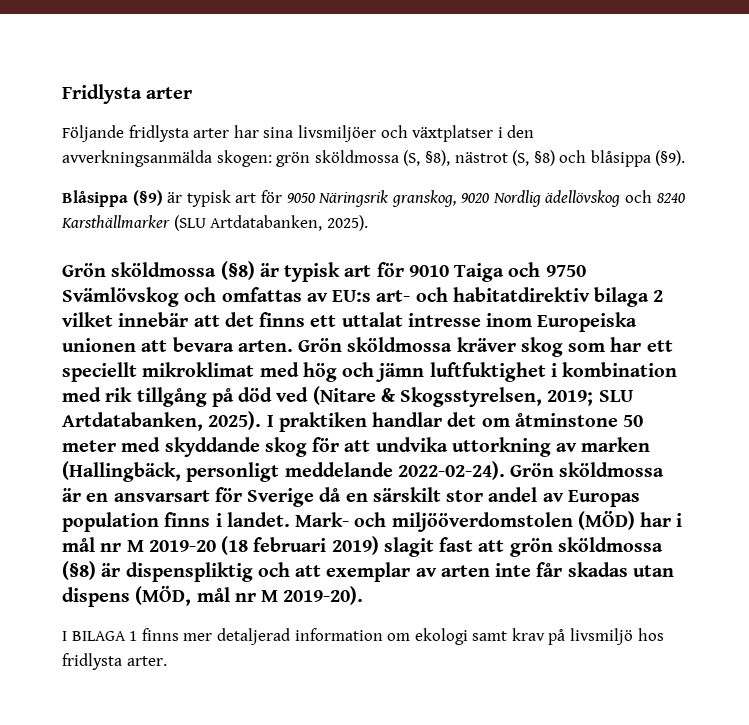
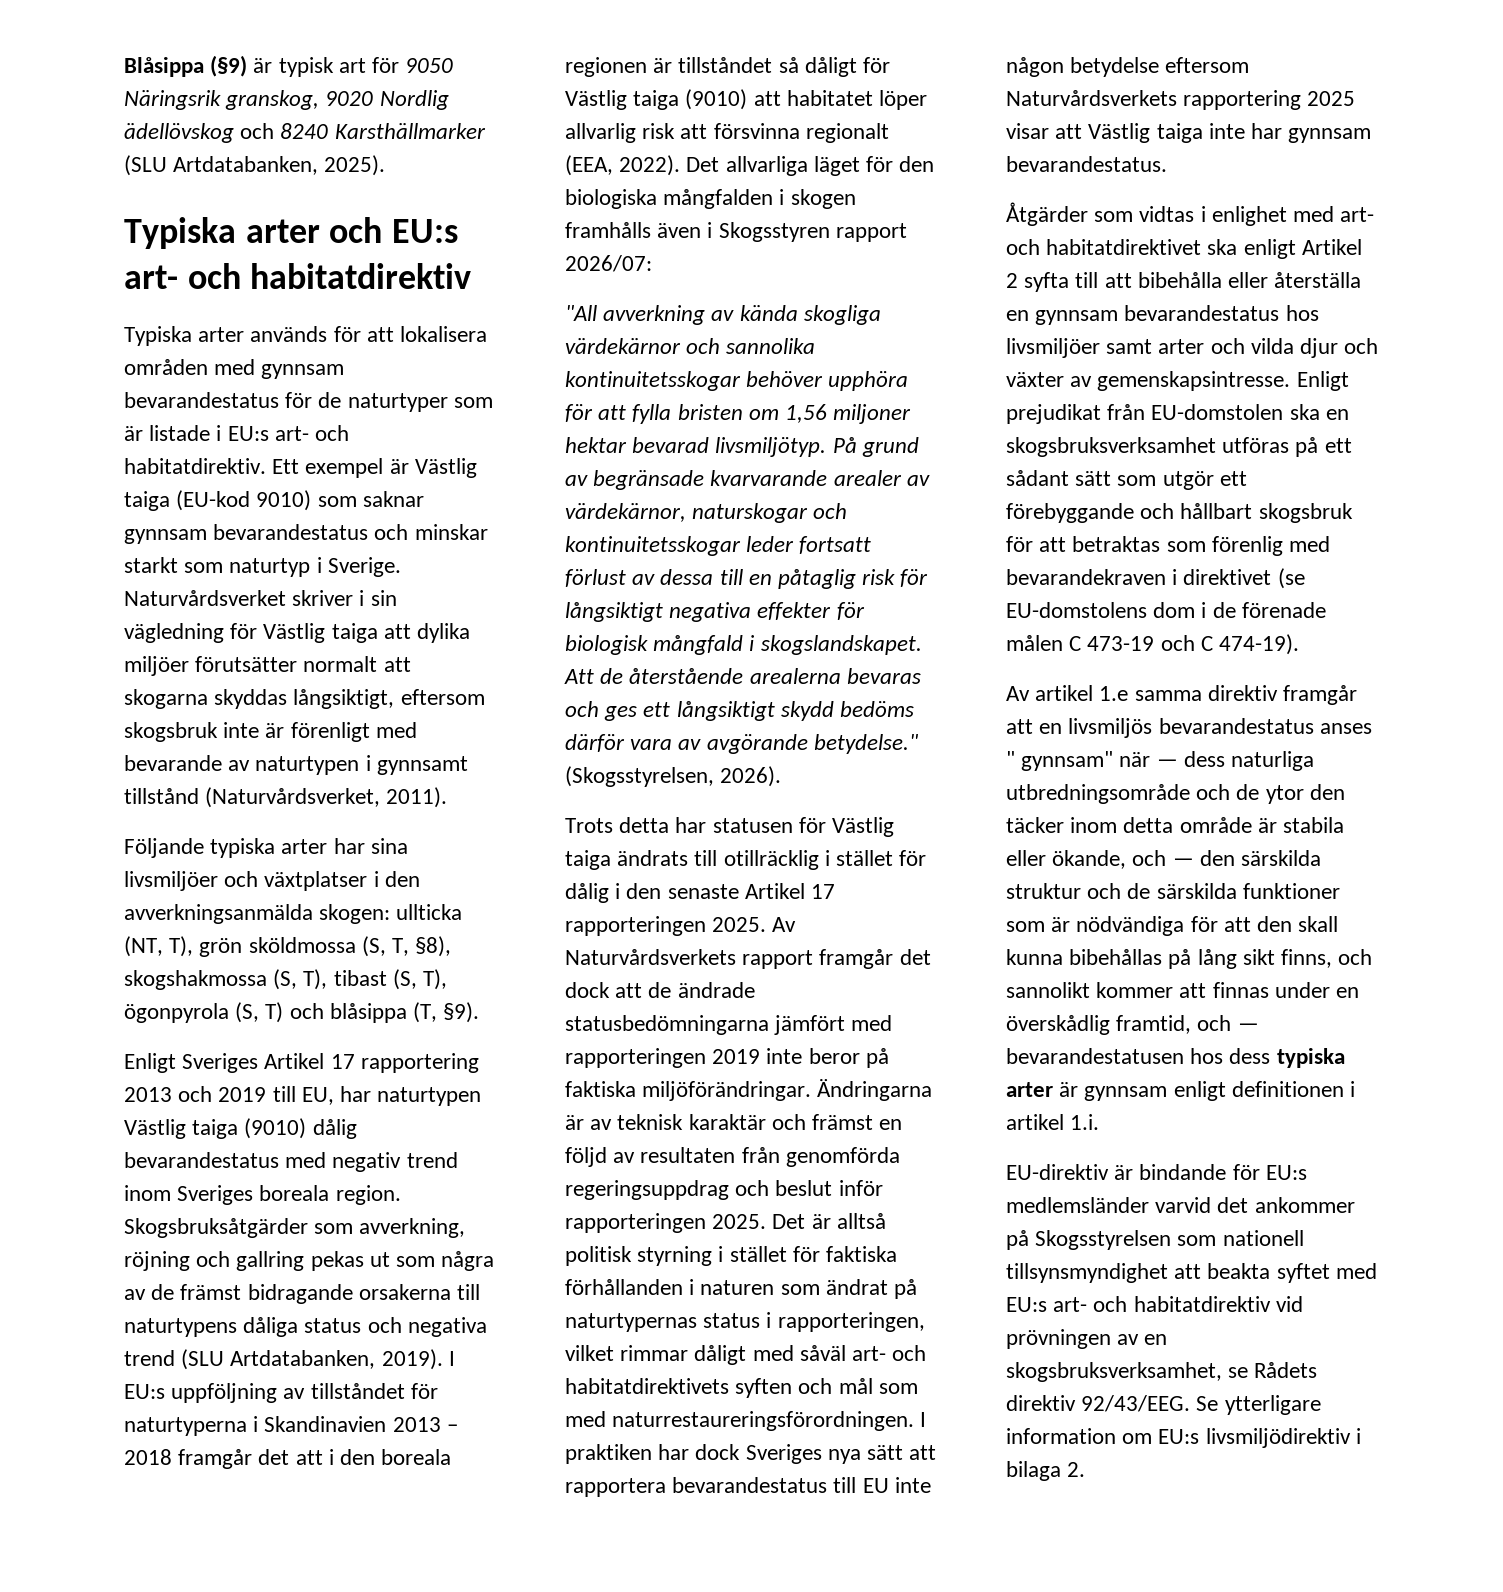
- Fridlysta arter
- Följande fridlysta arter har sina livsmiljöer och växtplatser i den avverkningsanmälda skogen: grön sköldmossa (S, §8), nästrot (S, §8) och blåsippa (§9).
- Grön sköldmossa (§8) är typisk art för 9010 Taiga och 9750 Svämlövskog och omfattas av EU:s art- och habitatdirektiv bilaga 2 vilket innebär att det finns ett uttalat intresse inom Europeiska unionen att bevara arten. Grön sköldmossa kräver skog som har ett speciellt mikroklimat med hög och jämn luftfuktighet i kombination med rik tillgång på död ved (Nitare & Skogsstyrelsen, 2019; SLU Artdatabanken, 2025). I praktiken handlar det om åtminstone 50 meter med skyddande skog för att undvika uttorkning av marken (Hallingbäck, personligt meddelande 2022-02-24). Grön sköldmossa är en ansvarsart för Sverige då en särskilt stor andel av Europas population finns i landet. Mark- och miljööverdomstolen (MÖD) har i mål nr M 2019-20 (18 februari 2019) slagit fast att grön sköldmossa (§8) är dispenspliktig och att exemplar av arten inte får skadas utan dispens (MÖD, mål nr M 2019-20).
- I BILAGA 1 finns mer detaljerad information om ekologi samt krav på livsmiljö hos fridlysta arter.
+ Typiska arter och EU:s art- och habitatdirektiv
+ Typiska arter används för att lokalisera områden med gynnsam bevarandestatus för de naturtyper som är listade i EU:s art- och habitatdirektiv. Ett exempel är Västlig taiga (EU-kod 9010) som saknar gynnsam bevarandestatus och minskar starkt som naturtyp i Sverige. Naturvårdsverket skriver i sin vägledning för Västlig taiga att dylika miljöer förutsätter normalt att skogarna skyddas långsiktigt, eftersom skogsbruk inte är förenligt med bevarande av naturtypen i gynnsamt tillstånd (Naturvårdsverket, 2011).
+ Följande typiska arter har sina livsmiljöer och växtplatser i den avverkningsanmälda skogen: ullticka (NT, T), grön sköldmossa (S, T, §8), skogshakmossa (S, T), tibast (S, T), ögonpyrola (S, T) och blåsippa (T, §9).
+ Enligt Sveriges Artikel 17 rapportering 2013 och 2019 till EU, har naturtypen Västlig taiga (9010) dålig bevarandestatus med negativ trend inom Sveriges boreala region. Skogsbruksåtgärder som avverkning, röjning och gallring pekas ut som några av de främst bidragande orsakerna till naturtypens dåliga status och negativa trend (SLU Artdatabanken, 2019). I EU:s uppföljning av tillståndet för naturtyperna i Skandinavien 2013 – 2018 framgår det att i den boreala regionen är tillståndet så dåligt för Västlig taiga (9010) att habitatet löper allvarlig risk att försvinna regionalt (EEA, 2022). Det allvarliga läget för den biologiska mångfalden i skogen framhålls även i Skogsstyren rapport 2026/07:
+ "All avverkning av kända skogliga värdekärnor och sannolika kontinuitetsskogar behöver upphöra för att fylla bristen om 1,56 miljoner hektar bevarad livsmiljötyp. På grund av begränsade kvarvarande arealer av värdekärnor, naturskogar och kontinuitetsskogar leder fortsatt förlust av dessa till en påtaglig risk för långsiktigt negativa effekter för biologisk mångfald i skogslandskapet. Att de återstående arealerna bevaras och ges ett långsiktigt skydd bedöms därför vara av avgörande betydelse." (Skogsstyrelsen, 2026).
+ Trots detta har statusen för Västlig taiga ändrats till otillräcklig i stället för dålig i den senaste Artikel 17 rapporteringen 2025. Av Naturvårdsverkets rapport framgår det dock att de ändrade statusbedömningarna jämfört med rapporteringen 2019 inte beror på faktiska miljöförändringar. Ändringarna är av teknisk karaktär och främst en följd av resultaten från genomförda regeringsuppdrag och beslut inför rapporteringen 2025. Det är alltså politisk styrning i stället för faktiska förhållanden i naturen som ändrat på naturtypernas status i rapporteringen, vilket rimmar dåligt med såväl art- och habitatdirektivets syften och mål som med naturrestaureringsförordningen. I praktiken har dock Sveriges nya sätt att rapportera bevarandestatus till EU inte någon betydelse eftersom Naturvårdsverkets rapportering 2025 visar att Västlig taiga inte har gynnsam bevarandestatus.
+ Åtgärder som vidtas i enlighet med art- och habitatdirektivet ska enligt Artikel 2 syfta till att bibehålla eller återställa en gynnsam bevarandestatus hos livsmiljöer samt arter och vilda djur och växter av gemenskapsintresse. Enligt prejudikat från EU-domstolen ska en skogsbruksverksamhet utföras på ett sådant sätt som utgör ett förebyggande och hållbart skogsbruk för att betraktas som förenlig med bevarandekraven i direktivet (se EU-domstolens dom i de förenade målen C 473-19 och C 474-19).
+ Av artikel 1.e samma direktiv framgår att en livsmiljös bevarandestatus anses " gynnsam" när — dess naturliga utbredningsområde och de ytor den täcker inom detta område är stabila eller ökande, och — den särskilda struktur och de särskilda funktioner som är nödvändiga för att den skall kunna bibehållas på lång sikt finns, och sannolikt kommer att finnas under en överskådlig framtid, och — bevarandestatusen hos dess typiska arter är gynnsam enligt definitionen i artikel 1.i.
+ EU-direktiv är bindande för EU:s medlemsländer varvid det ankommer på Skogsstyrelsen som nationell tillsynsmyndighet att beakta syftet med EU:s art- och habitatdirektiv vid prövningen av en skogsbruksverksamhet, se Rådets direktiv 92/43/EEG. Se ytterligare information om EU:s livsmiljödirektiv i bilaga 2.

